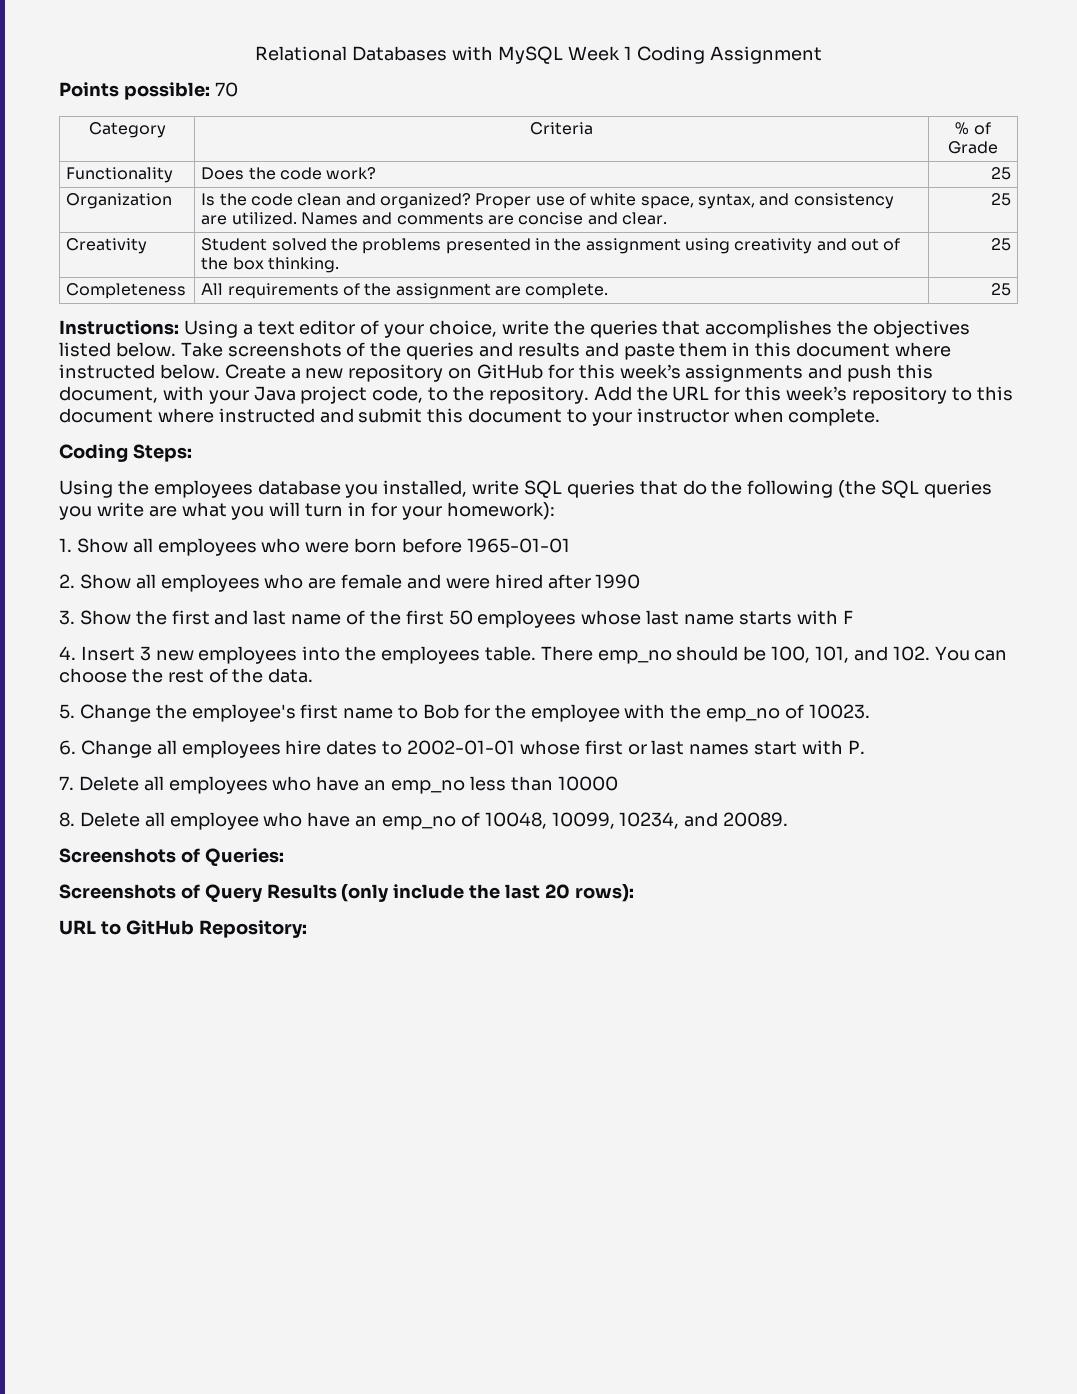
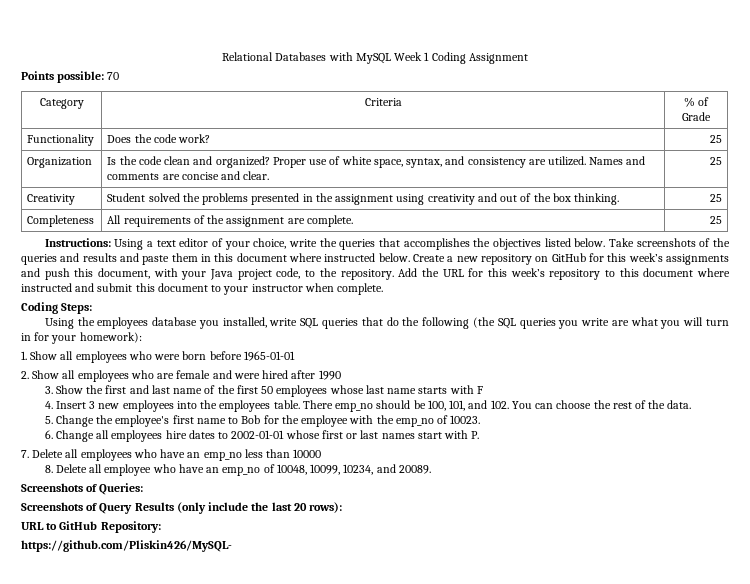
+ https://github.com/Pliskin426/MySQL-

